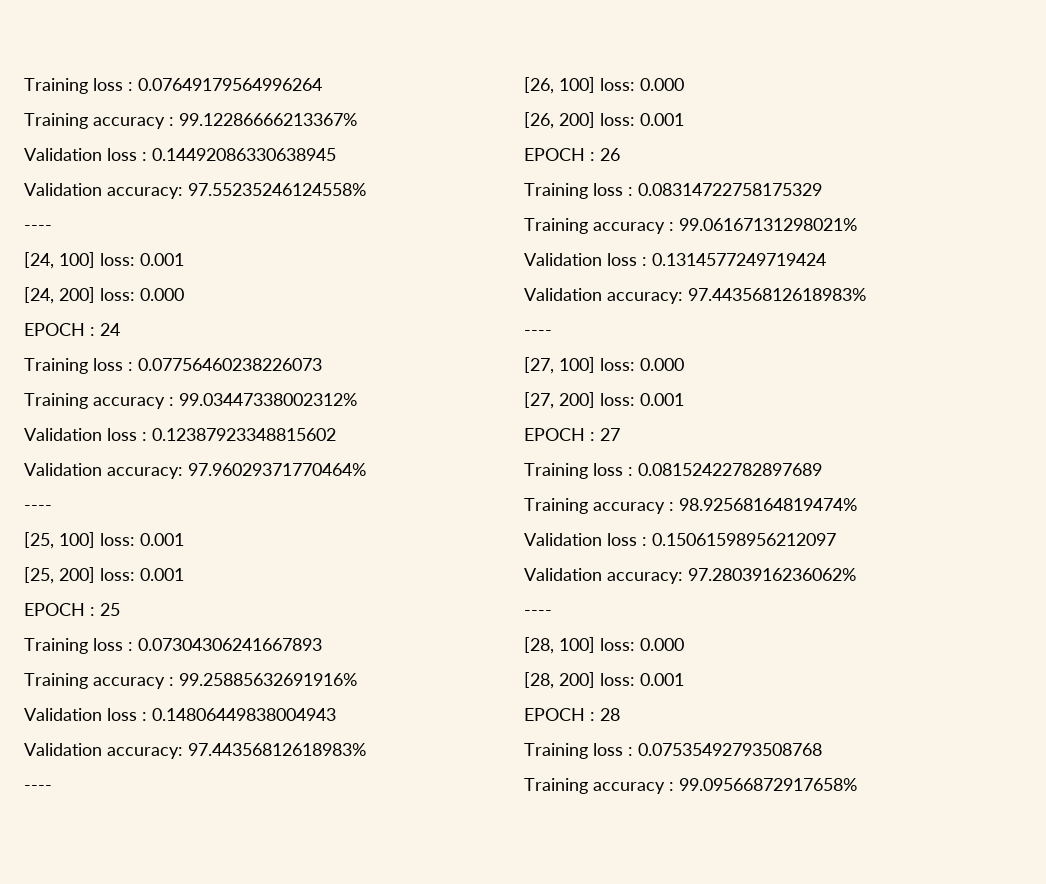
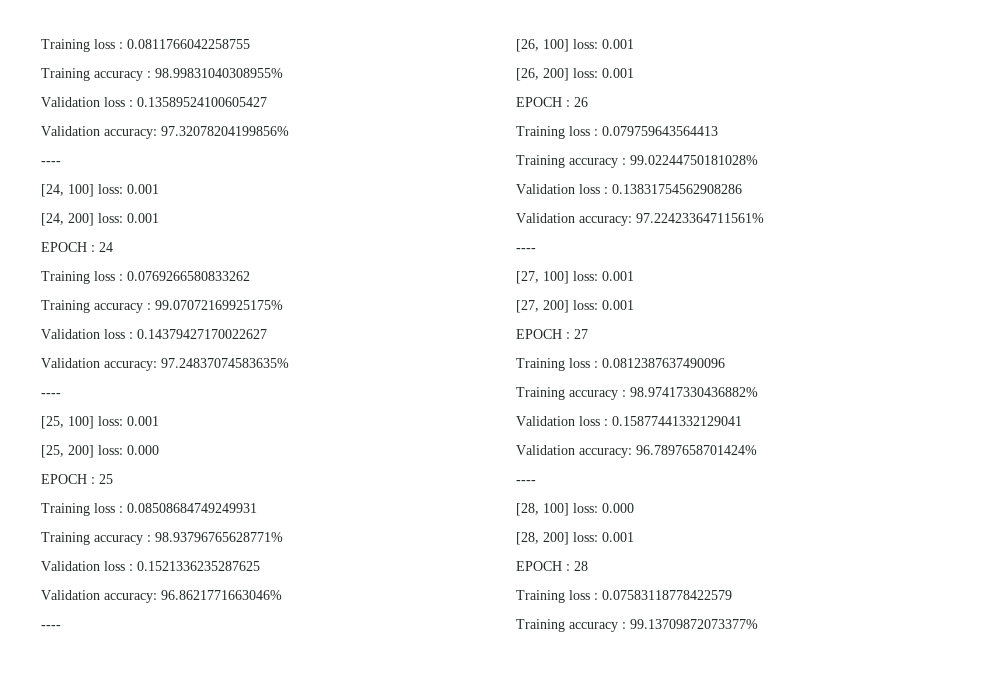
- Training loss : 0.07649179564996264
- Training accuracy : 99.12286666213367%
- Validation loss : 0.14492086330638945
- Validation accuracy: 97.55235246124558%
+ Training loss : 0.0811766042258755
+ Training accuracy : 98.99831040308955%
+ Validation loss : 0.13589524100605427
+ Validation accuracy: 97.32078204199856%
- [24, 200] loss: 0.000
+ [24, 200] loss: 0.001
- Training loss : 0.07756460238226073
- Training accuracy : 99.03447338002312%
- Validation loss : 0.12387923348815602
- Validation accuracy: 97.96029371770464%
+ Training loss : 0.0769266580833262
+ Training accuracy : 99.07072169925175%
+ Validation loss : 0.14379427170022627
+ Validation accuracy: 97.24837074583635%
- [25, 200] loss: 0.001
+ [25, 200] loss: 0.000
- Training loss : 0.07304306241667893
- Training accuracy : 99.25885632691916%
- Validation loss : 0.14806449838004943
- Validation accuracy: 97.44356812618983%
+ Training loss : 0.08508684749249931
+ Training accuracy : 98.93796765628771%
+ Validation loss : 0.1521336235287625
+ Validation accuracy: 96.8621771663046%
- [26, 100] loss: 0.000
+ [26, 100] loss: 0.001
- Training loss : 0.08314722758175329
- Training accuracy : 99.06167131298021%
- Validation loss : 0.1314577249719424
- Validation accuracy: 97.44356812618983%
+ Training loss : 0.079759643564413
+ Training accuracy : 99.02244750181028%
+ Validation loss : 0.13831754562908286
+ Validation accuracy: 97.22423364711561%
- [27, 100] loss: 0.000
+ [27, 100] loss: 0.001
- Training loss : 0.08152422782897689
- Training accuracy : 98.92568164819474%
- Validation loss : 0.15061598956212097
- Validation accuracy: 97.2803916236062%
+ Training loss : 0.0812387637490096
+ Training accuracy : 98.97417330436882%
+ Validation loss : 0.15877441332129041
+ Validation accuracy: 96.7897658701424%
- Training loss : 0.07535492793508768
- Training accuracy : 99.09566872917658%
+ Training loss : 0.07583118778422579
+ Training accuracy : 99.13709872073377%

